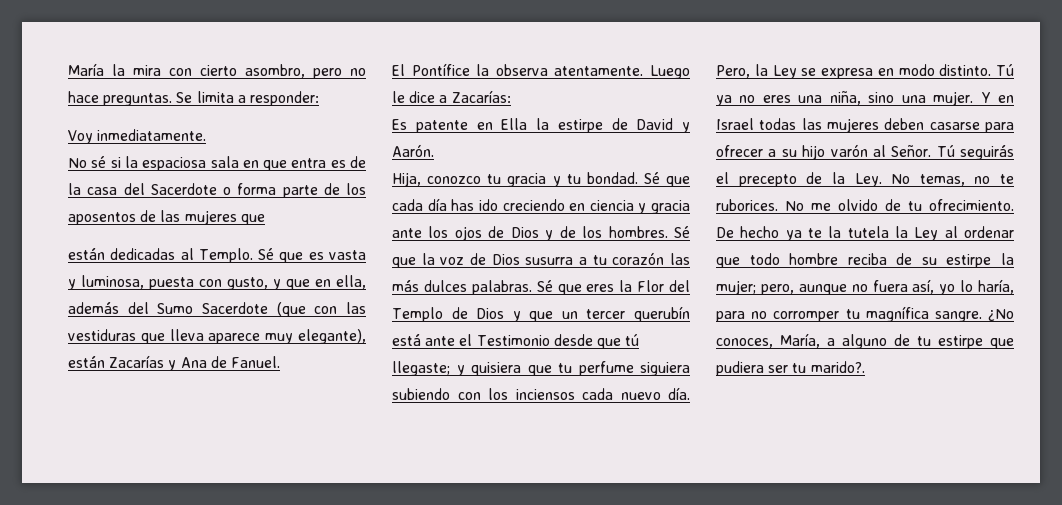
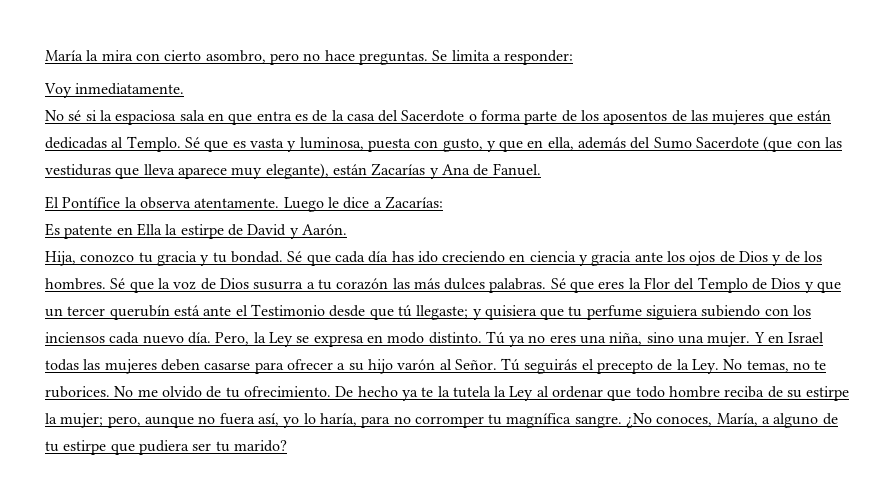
- No sé si la espaciosa sala en que entra es de la casa del Sacerdote o forma parte de los aposentos de las mujeres que
- están dedicadas al Templo.
+ No sé si la espaciosa sala en que entra es de la casa del Sacerdote o forma parte de los aposentos de las mujeres que están dedicadas al Templo.
- ¿No conoces, María, a alguno de tu estirpe que pudiera ser tu marido?.
+ ¿No conoces, María, a alguno de tu estirpe que pudiera ser tu marido?

